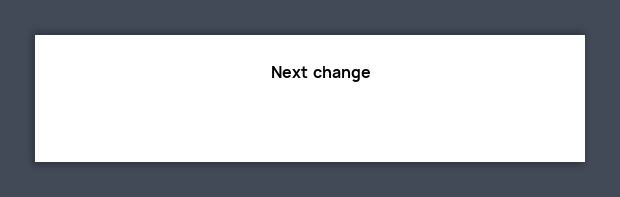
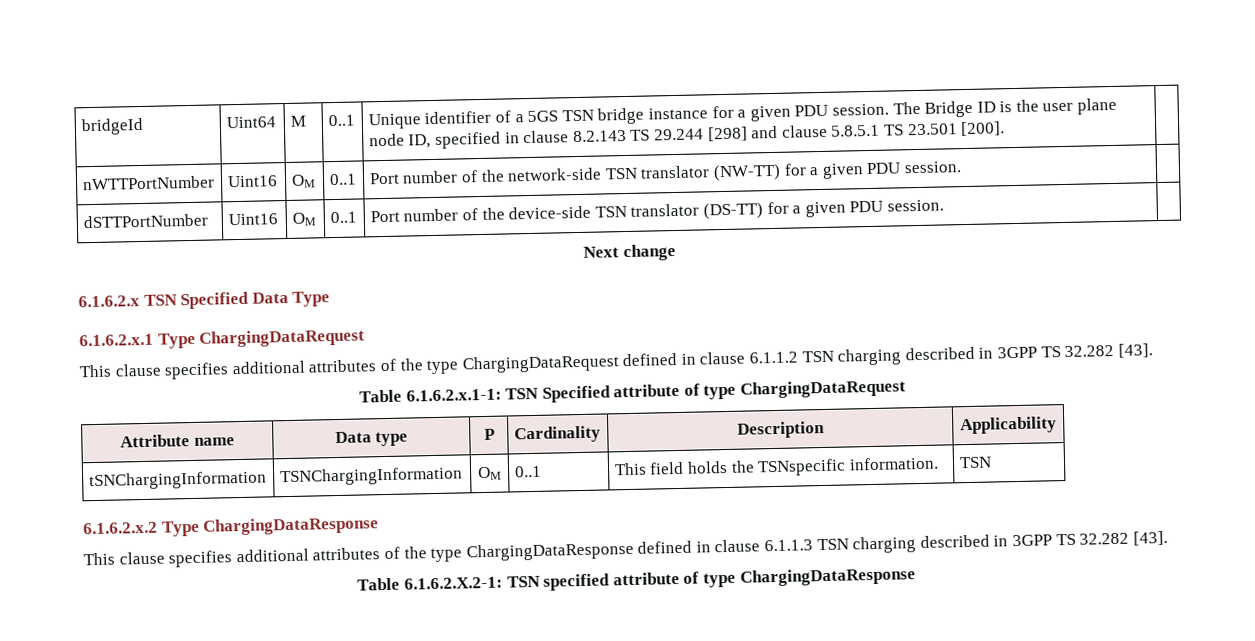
+ bridgeId | Uint64 | M | 0..1 | Unique identifier of a 5GS TSN bridge instance for a given PDU session. The Bridge ID is the user plane node ID, specified in clause 8.2.143 TS 29.244 [298] and clause 5.8.5.1 TS 23.501 [200]. |
+ nWTTPortNumber | Uint16 | OM | 0..1 | Port number of the network-side TSN translator (NW-TT) for a given PDU session. |
+ dSTTPortNumber | Uint16 | OM | 0..1 | Port number of the device-side TSN translator (DS-TT) for a given PDU session. |
  Next change
+ 6.1.6.2.x TSN Specified Data Type
+ 6.1.6.2.x.1 Type ChargingDataRequest
+ This clause specifies additional attributes of the type ChargingDataRequest defined in clause 6.1.1.2 TSN charging described in 3GPP TS 32.282 [43].
+ Table 6.1.6.2.x.1-1: TSN Specified attribute of type ChargingDataRequest
+ Attribute name | Data type | P | Cardinality | Description | Applicability
+ tSNChargingInformation | TSNChargingInformation | OM | 0..1 | This field holds the TSNspecific information. | TSN
+ 6.1.6.2.x.2 Type ChargingDataResponse
+ This clause specifies additional attributes of the type ChargingDataResponse defined in clause 6.1.1.3 TSN charging described in 3GPP TS 32.282 [43].
+ Table 6.1.6.2.X.2-1: TSN specified attribute of type ChargingDataResponse

